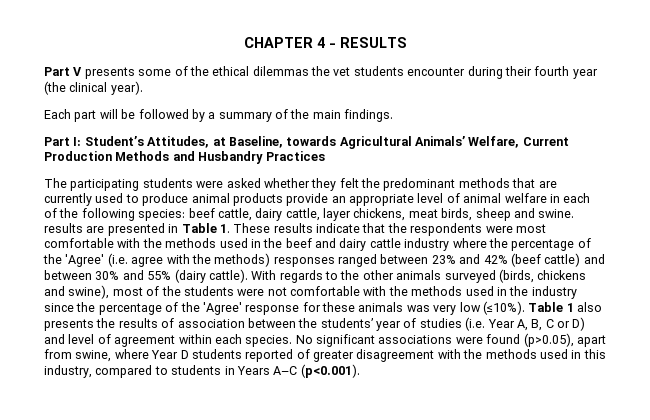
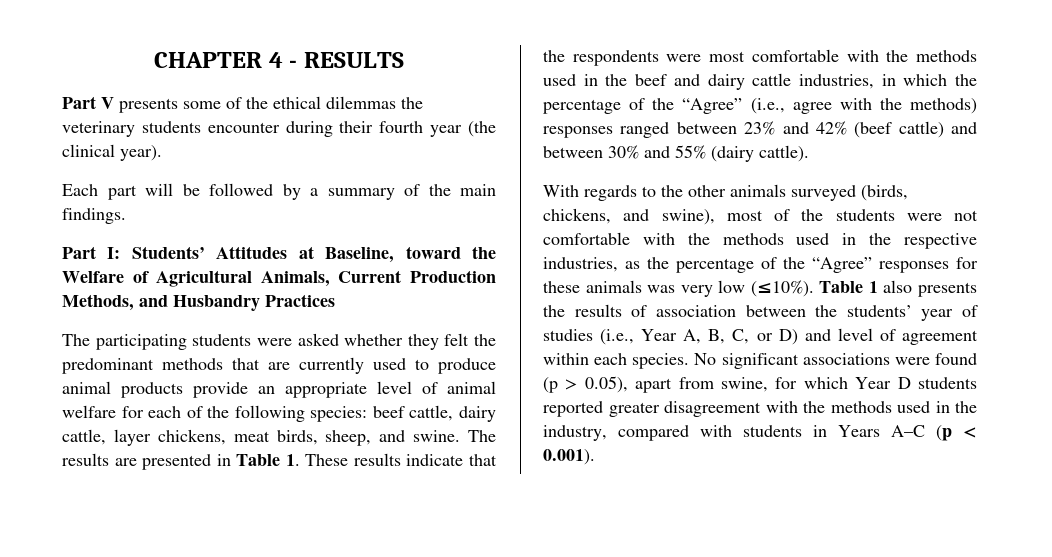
- Part V presents some of the ethical dilemmas the vet students encounter during their fourth year (the clinical year).
+ Part V presents some of the ethical dilemmas the veterinary students encounter during their fourth year (the clinical year).
- Part I: Student’s Attitudes, at Baseline, towards Agricultural Animals’ Welfare, Current Production Methods and Husbandry Practices
+ Part I: Students’ Attitudes at Baseline, toward the Welfare of Agricultural Animals, Current Production Methods, and Husbandry Practices
- The participating students were asked whether they felt the predominant methods that are currently used to produce animal products provide an appropriate level of animal welfare in each of the following species:
+ The participating students were asked whether they felt the predominant methods that are currently used to produce animal products provide an appropriate level of animal welfare for each of the following species:
- beef cattle, dairy cattle, layer chickens, meat birds, sheep and swine. results are presented in Table 1. These results indicate that the respondents were most comfortable with the methods used in the beef and dairy cattle industry where the percentage of the 'Agree' (i.e. agree with the methods) responses ranged between 23% and 42% (beef cattle) and between 30% and 55% (dairy cattle). With regards to the other animals surveyed (birds, chickens and swine), most of the students were not comfortable with the methods used in the industry since the percentage of the 'Agree' response for these animals was very low (≤10%).
+ beef cattle, dairy cattle, layer chickens, meat birds, sheep, and swine. The results are presented in Table 1. These results indicate that the respondents were most comfortable with the methods used in the beef and dairy cattle industries, in which the percentage of the “Agree” (i.e., agree with the methods) responses ranged between 23% and 42% (beef cattle) and between 30% and 55% (dairy cattle).
+ With regards to the other animals surveyed (birds, chickens, and swine), most of the students were not comfortable with the methods used in the respective industries, as the percentage of the “Agree” responses for these animals was very low (≤10%).
- Table 1 also presents the results of association between the students’ year of studies (i.e. Year A, B, C or D) and level of agreement within each species.
+ Table 1 also presents the results of association between the students’ year of studies (i.e., Year A, B, C, or D) and level of agreement within each species.
- No significant associations were found (p>0.05), apart from swine, where Year D students reported of greater disagreement with the methods used in this industry, compared to students in Years A–C (p<0.001).
+ No significant associations were found (p > 0.05), apart from swine, for which Year D students reported greater disagreement with the methods used in the industry, compared with students in Years A–C (p < 0.001).

